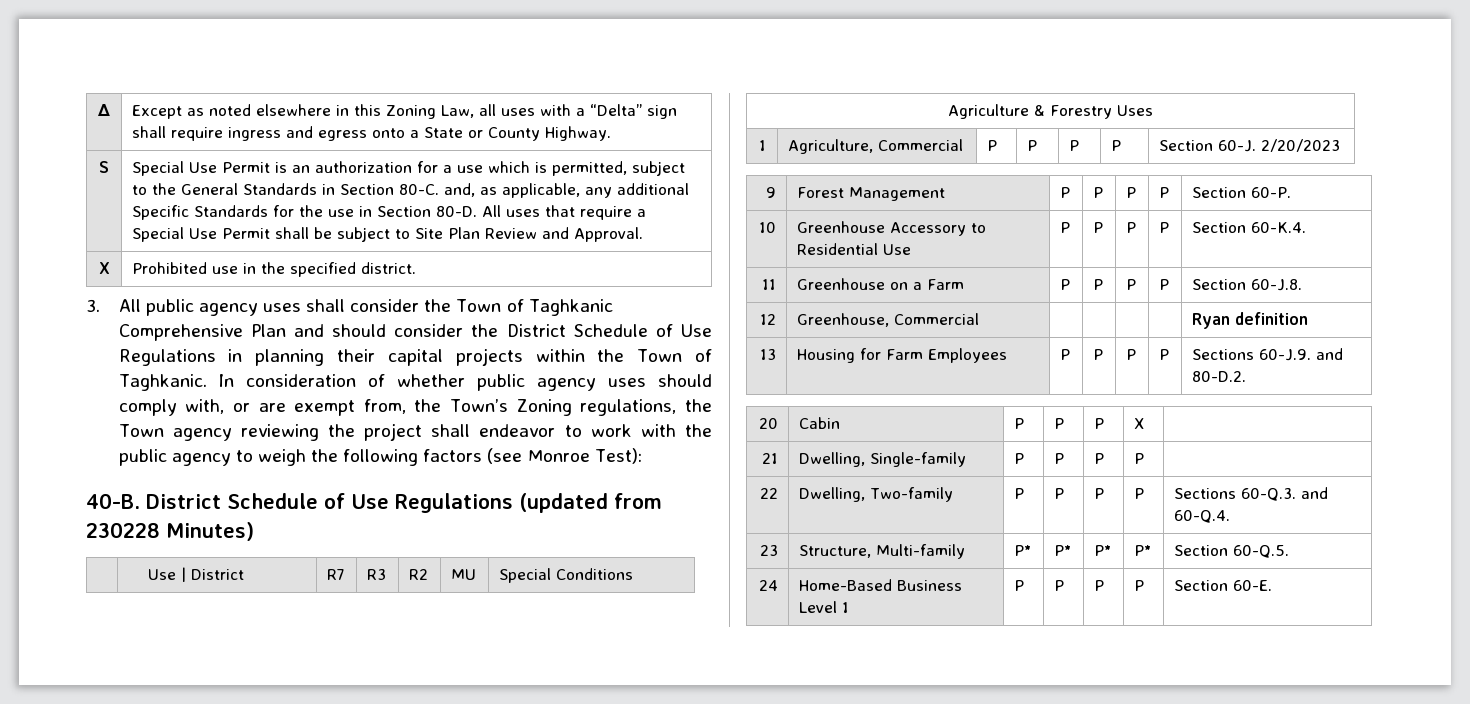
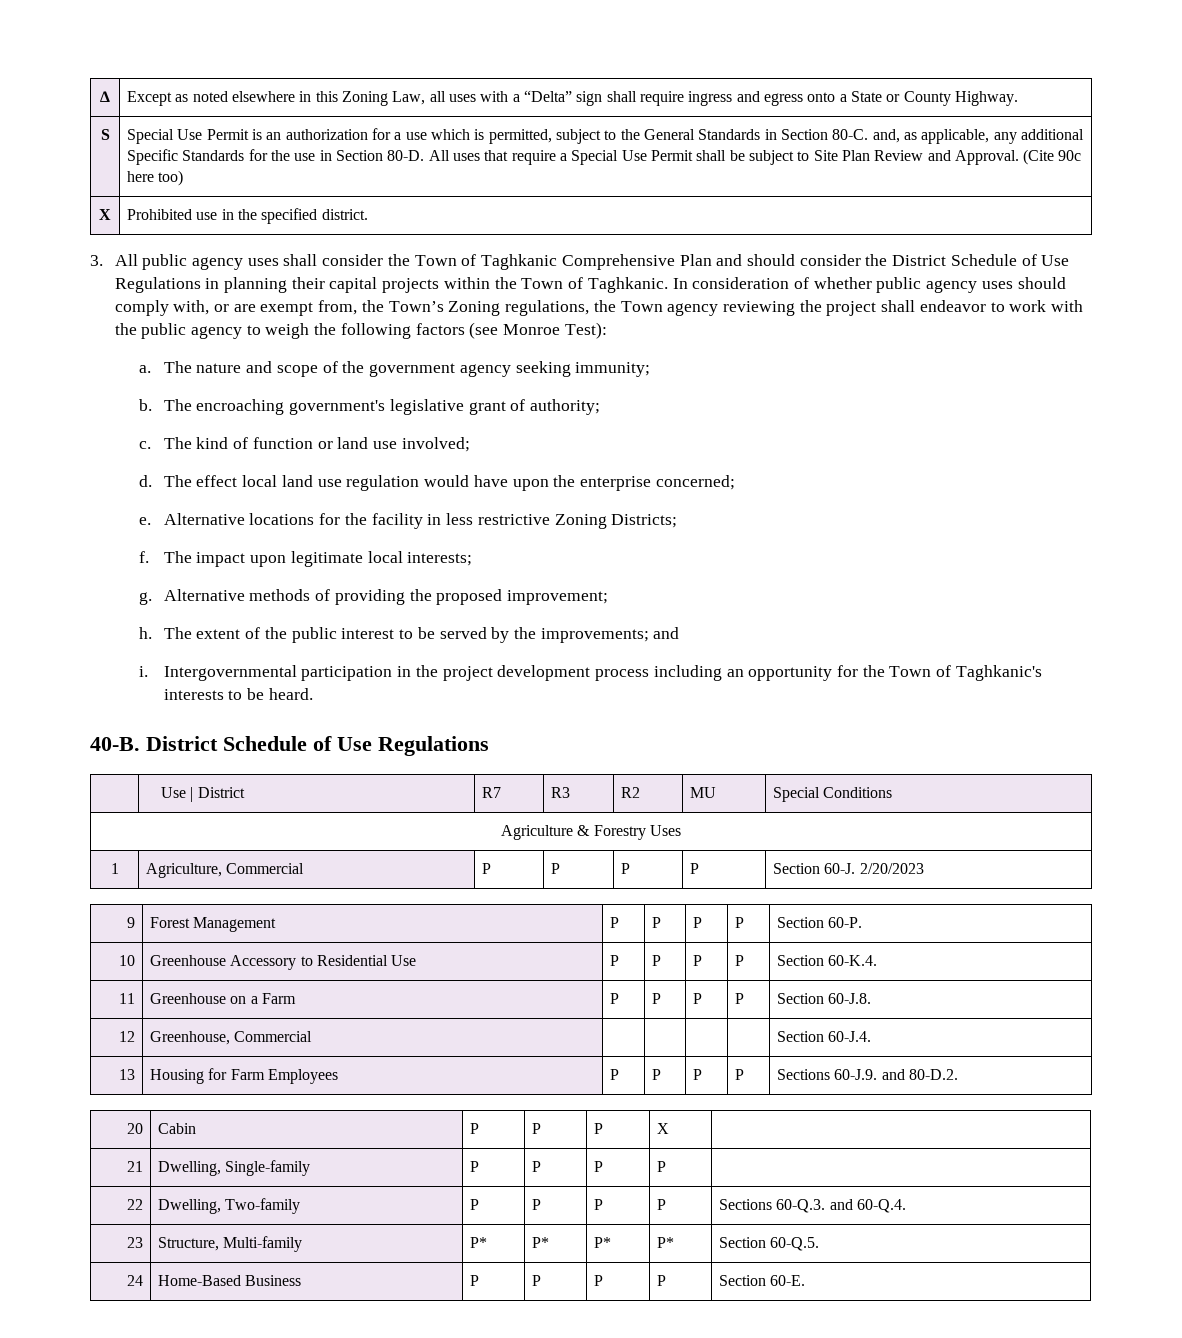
+ (Cite 90c here too)
+ a. The nature and scope of the government agency seeking immunity;
+ b. The encroaching government's legislative grant of authority;
+ c. The kind of function or land use involved;
+ d. The effect local land use regulation would have upon the enterprise concerned;
+ e. Alternative locations for the facility in less restrictive Zoning Districts;
+ f. The impact upon legitimate local interests;
+ g. Alternative methods of providing the proposed improvement;
+ h. The extent of the public interest to be served by the improvements; and
+ i. Intergovernmental participation in the project development process including an opportunity for the Town of Taghkanic's interests to be heard.
- 40-B. District Schedule of Use Regulations (updated from 230228 Minutes)
+ 40-B. District Schedule of Use Regulations
- 12 | Greenhouse, Commercial | | | | | Ryan definition
+ 12 | Greenhouse, Commercial | | | | | Section 60-J.4.
- 24 | Home-Based Business Level 1 | P | P | P | P | Section 60-E.
+ 24 | Home-Based Business | P | P | P | P | Section 60-E.

